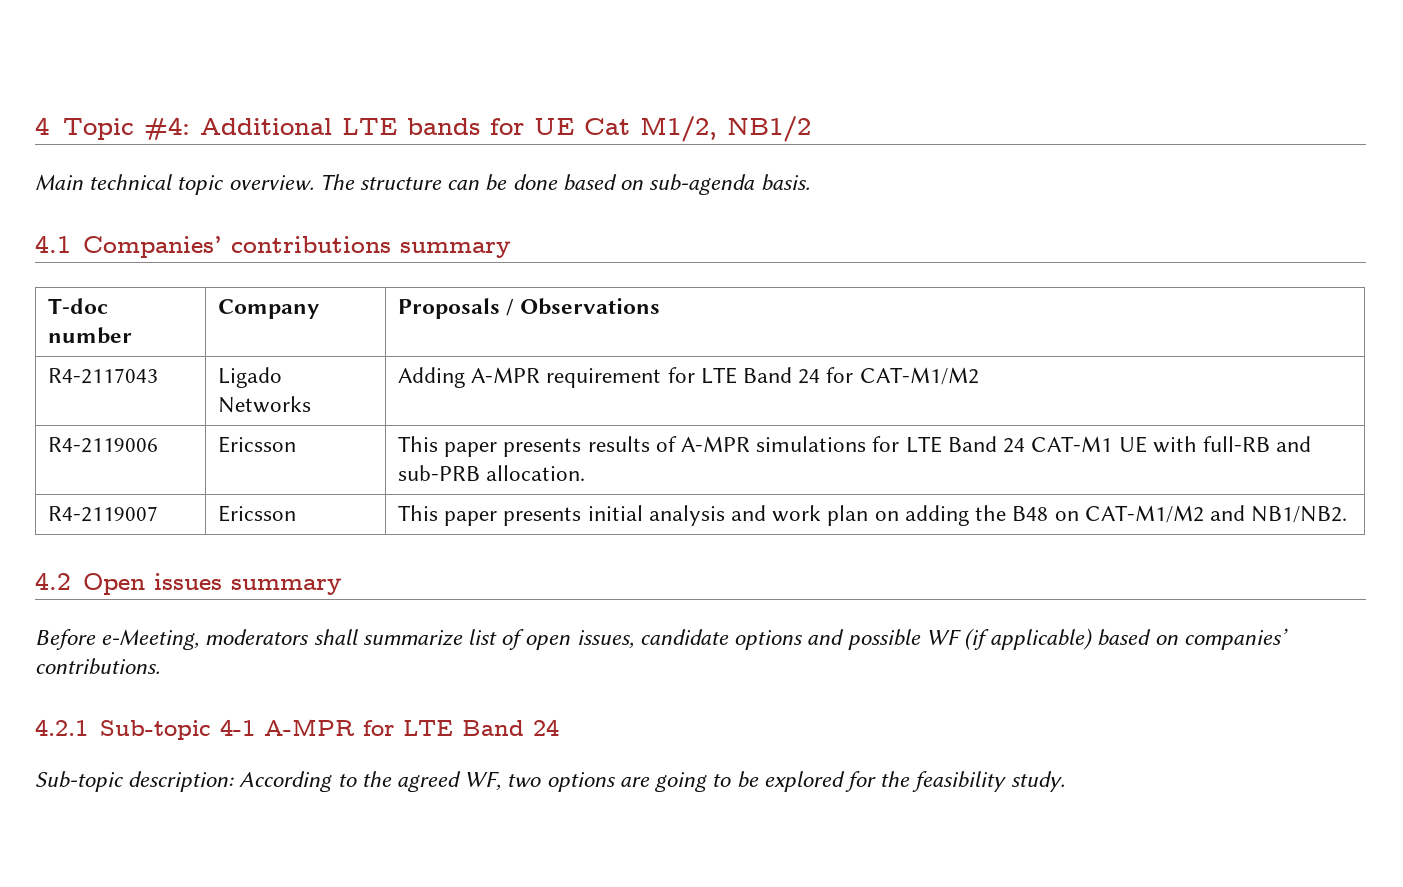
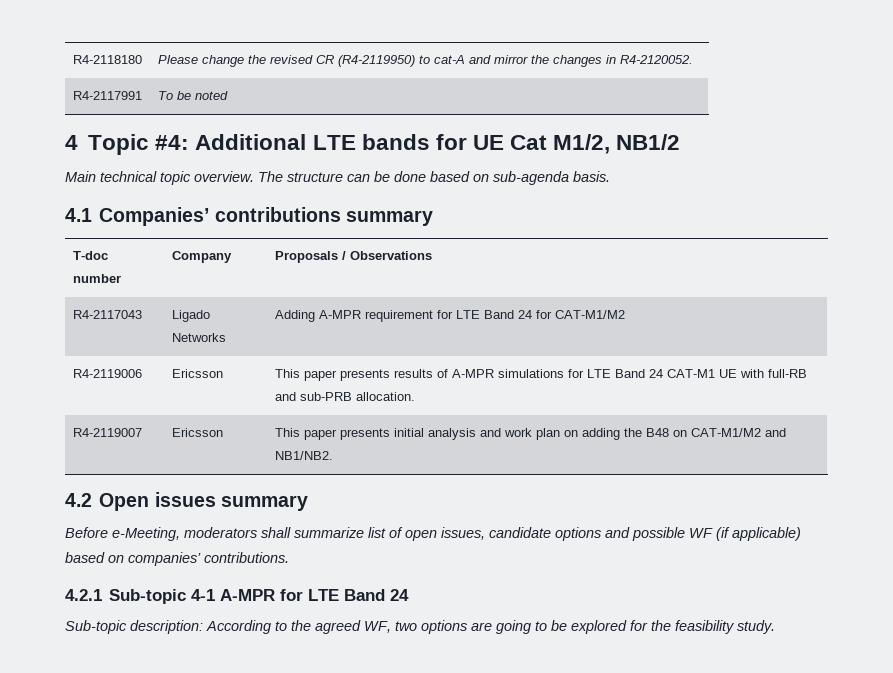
+ R4-2118180 | Please change the revised CR (R4-2119950) to cat-A and mirror the changes in R4-2120052.
+ R4-2117991 | To be noted

